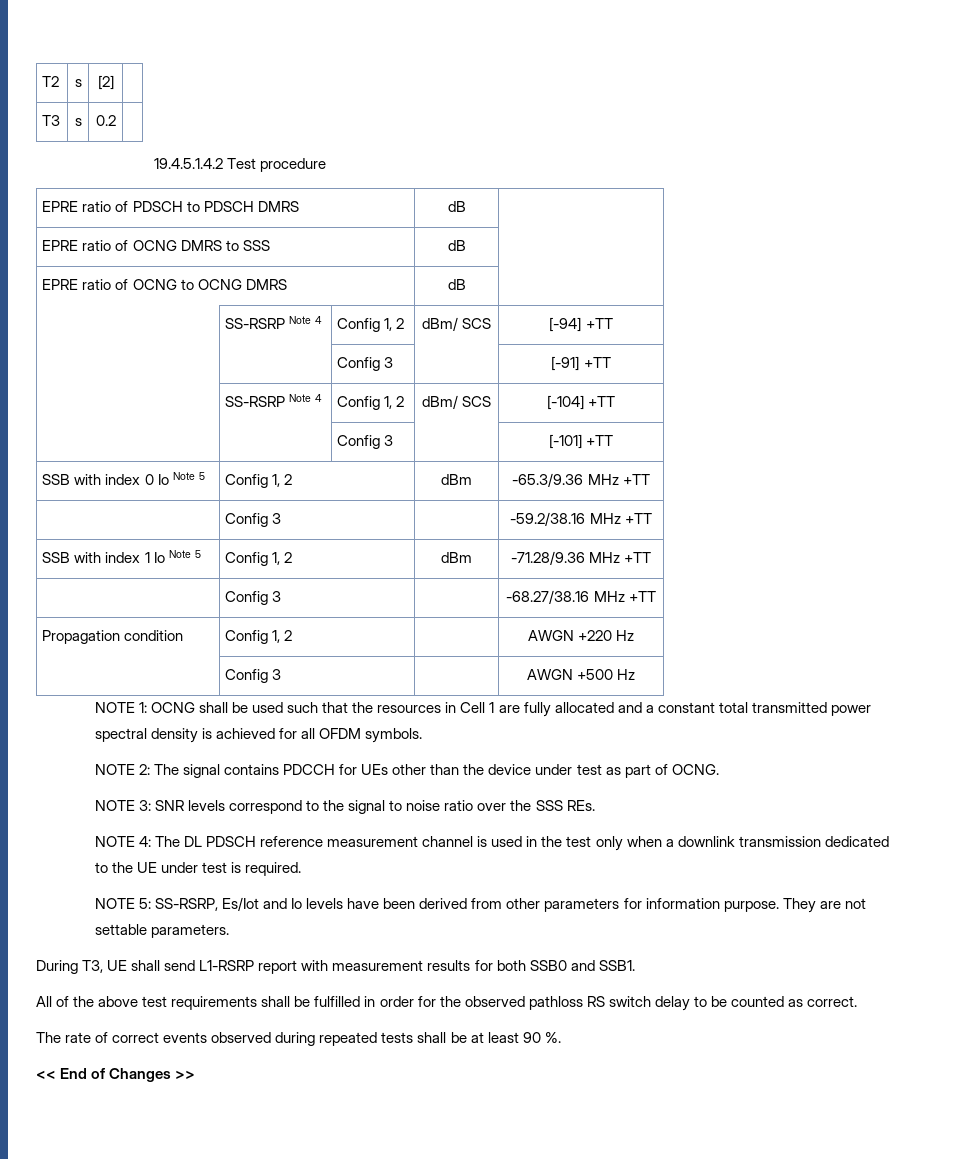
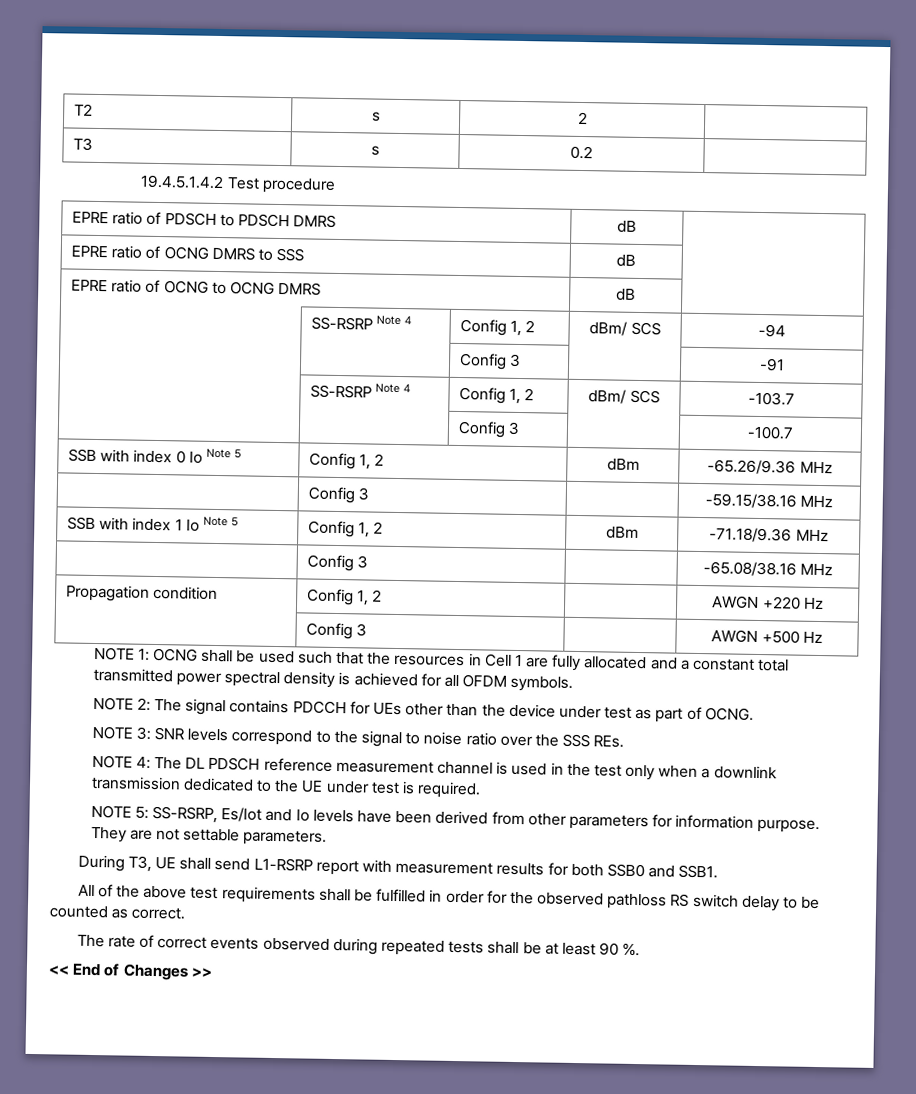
- T2 | s | [2] |
+ T2 | s | 2 |
- | SS-RSRP Note 4 | Config 1, 2 | dBm/ SCS | [-94] +TT
- | | Config 3 | | [-91] +TT
- | SS-RSRP Note 4 | Config 1, 2 | dBm/ SCS | [-104] +TT
- | | Config 3 | | [-101] +TT
+ | SS-RSRP Note 4 | Config 1, 2 | dBm/ SCS | -94
+ | | Config 3 | | -91
+ | SS-RSRP Note 4 | Config 1, 2 | dBm/ SCS | -103.7
+ | | Config 3 | | -100.7
- SSB with index 0 Io Note 5 | Config 1, 2 | dBm | -65.3/9.36 MHz +TT
- | Config 3 | | -59.2/38.16 MHz +TT
+ SSB with index 0 Io Note 5 | Config 1, 2 | dBm | -65.26/9.36 MHz
+ | Config 3 | | -59.15/38.16 MHz
- SSB with index 1 Io Note 5 | Config 1, 2 | dBm | -71.28/9.36 MHz +TT
- | Config 3 | | -68.27/38.16 MHz +TT
+ SSB with index 1 Io Note 5 | Config 1, 2 | dBm | -71.18/9.36 MHz
+ | Config 3 | | -65.08/38.16 MHz

